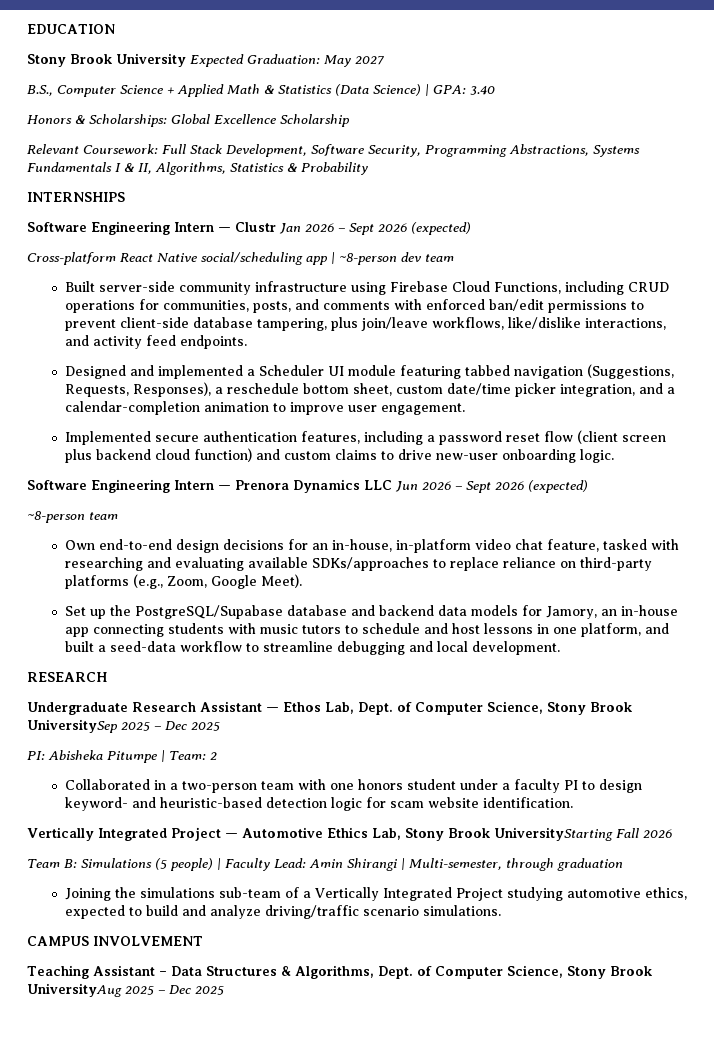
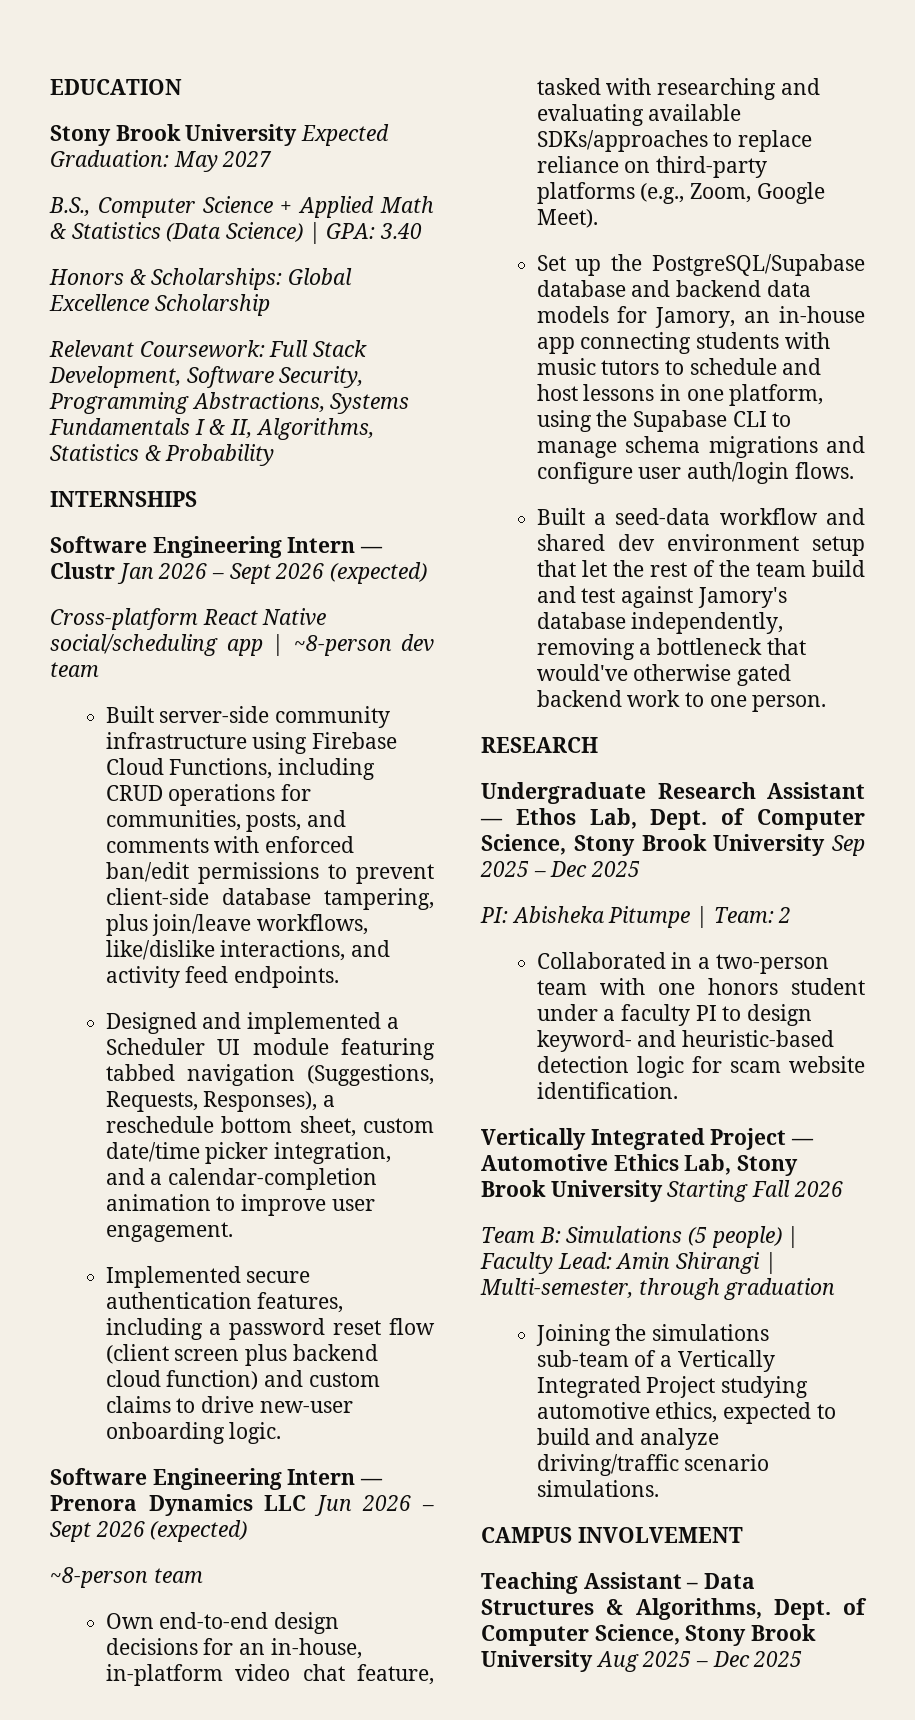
- Set up the PostgreSQL/Supabase database and backend data models for Jamory, an in-house app connecting students with music tutors to schedule and host lessons in one platform, and built a seed-data workflow to streamline debugging and local development.
+ Set up the PostgreSQL/Supabase database and backend data models for Jamory, an in-house app connecting students with music tutors to schedule and host lessons in one platform, using the Supabase CLI to manage schema migrations and configure user auth/login flows.
+ Built a seed-data workflow and shared dev environment setup that let the rest of the team build and test against Jamory's database independently, removing a bottleneck that would've otherwise gated backend work to one person.
- Undergraduate Research Assistant — Ethos Lab, Dept. of Computer Science, Stony Brook UniversitySep 2025 – Dec 2025
+ Undergraduate Research Assistant — Ethos Lab, Dept. of Computer Science, Stony Brook University Sep 2025 – Dec 2025
- Vertically Integrated Project — Automotive Ethics Lab, Stony Brook UniversityStarting Fall 2026
+ Vertically Integrated Project — Automotive Ethics Lab, Stony Brook University Starting Fall 2026
- Teaching Assistant – Data Structures & Algorithms, Dept. of Computer Science, Stony Brook UniversityAug 2025 – Dec 2025
+ Teaching Assistant – Data Structures & Algorithms, Dept. of Computer Science, Stony Brook University Aug 2025 – Dec 2025

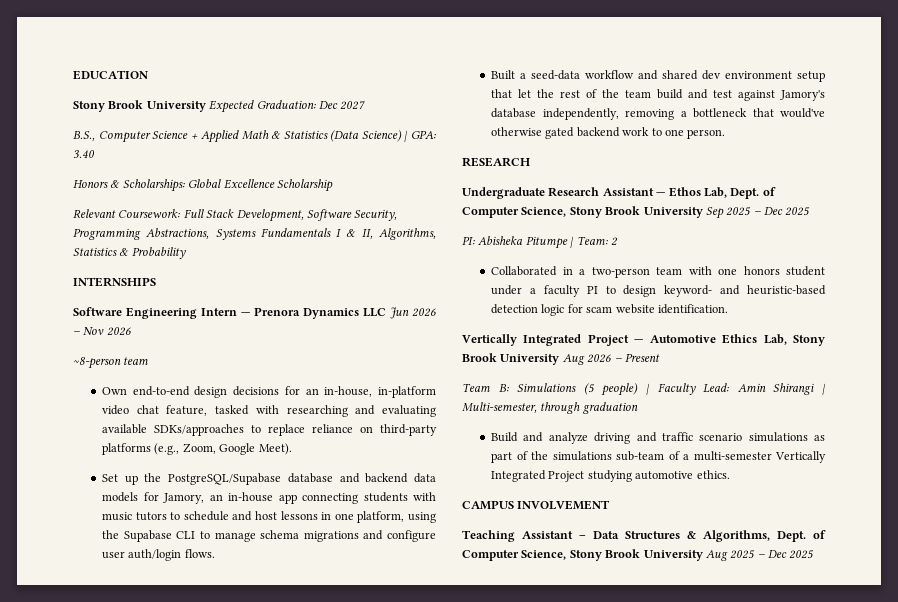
- Stony Brook University Expected Graduation: May 2027
+ Stony Brook University Expected Graduation: Dec 2027
- Software Engineering Intern — Clustr Jan 2026 – Sept 2026 (expected)
- Cross-platform React Native social/scheduling app | ~8-person dev team
- Built server-side community infrastructure using Firebase Cloud Functions, including CRUD operations for communities, posts, and comments with enforced ban/edit permissions to prevent client-side database tampering, plus join/leave workflows, like/dislike interactions, and activity feed endpoints.
- Designed and implemented a Scheduler UI module featuring tabbed navigation (Suggestions, Requests, Responses), a reschedule bottom sheet, custom date/time picker integration, and a calendar-completion animation to improve user engagement.
- Implemented secure authentication features, including a password reset flow (client screen plus backend cloud function) and custom claims to drive new-user onboarding logic.
- Software Engineering Intern — Prenora Dynamics LLC Jun 2026 – Sept 2026 (expected)
+ Software Engineering Intern — Prenora Dynamics LLC Jun 2026 – Nov 2026
- Vertically Integrated Project — Automotive Ethics Lab, Stony Brook University Starting Fall 2026
+ Vertically Integrated Project — Automotive Ethics Lab, Stony Brook University Aug 2026 – Present
- Joining the simulations sub-team of a Vertically Integrated Project studying automotive ethics, expected to build and analyze driving/traffic scenario simulations.
+ Build and analyze driving and traffic scenario simulations as part of the simulations sub-team of a multi-semester Vertically Integrated Project studying automotive ethics.

